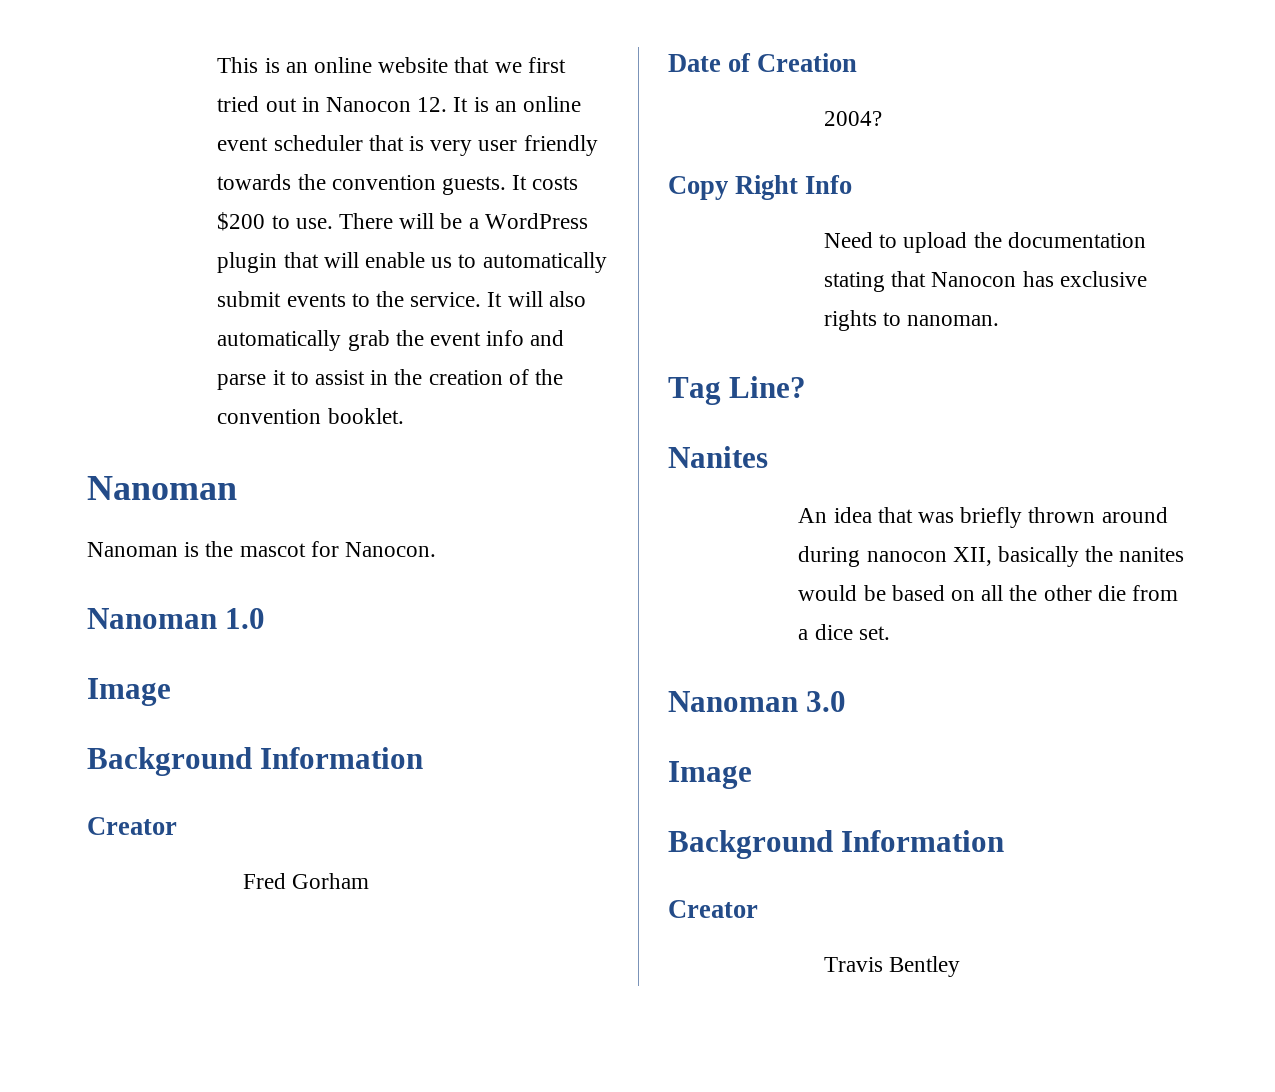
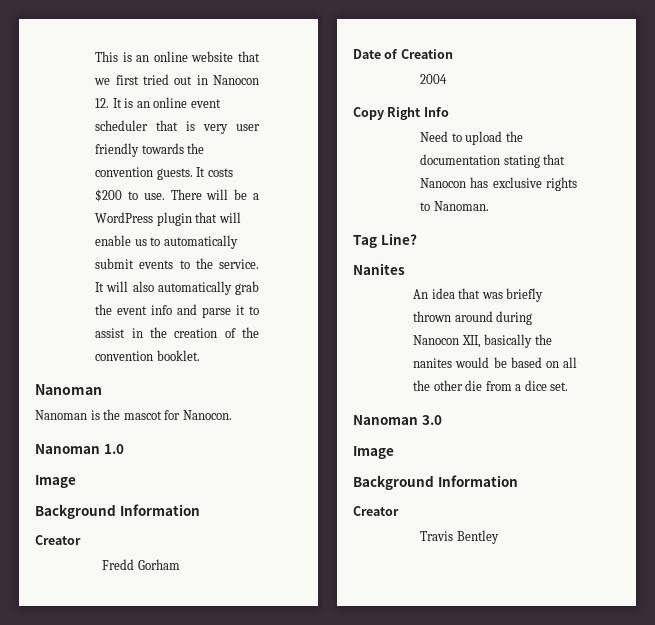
- Fred Gorham
+ Fredd Gorham
- 2004?
+ 2004
- Need to upload the documentation stating that Nanocon has exclusive rights to nanoman.
+ Need to upload the documentation stating that Nanocon has exclusive rights to Nanoman.
- An idea that was briefly thrown around during nanocon XII, basically the nanites would be based on all the other die from a dice set.
+ An idea that was briefly thrown around during Nanocon XII, basically the nanites would be based on all the other die from a dice set.

